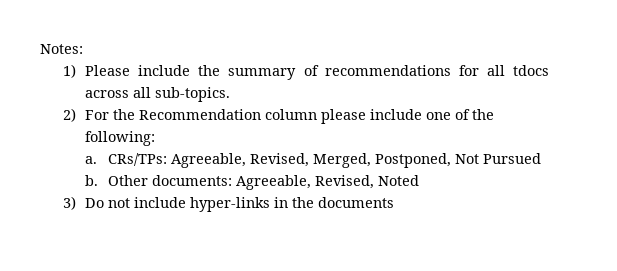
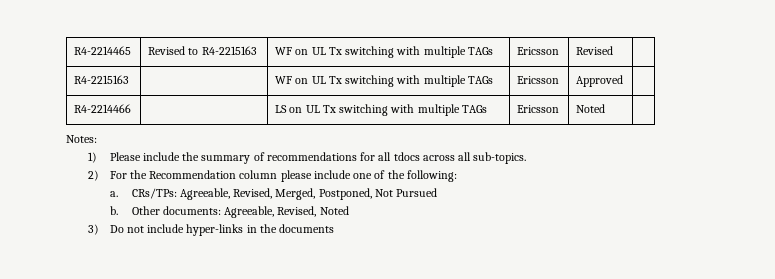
+ R4-2214465 | Revised to R4-2215163 | WF on UL Tx switching with multiple TAGs | Ericsson | Revised |
+ R4-2215163 | | WF on UL Tx switching with multiple TAGs | Ericsson | Approved |
+ R4-2214466 | | LS on UL Tx switching with multiple TAGs | Ericsson | Noted |

